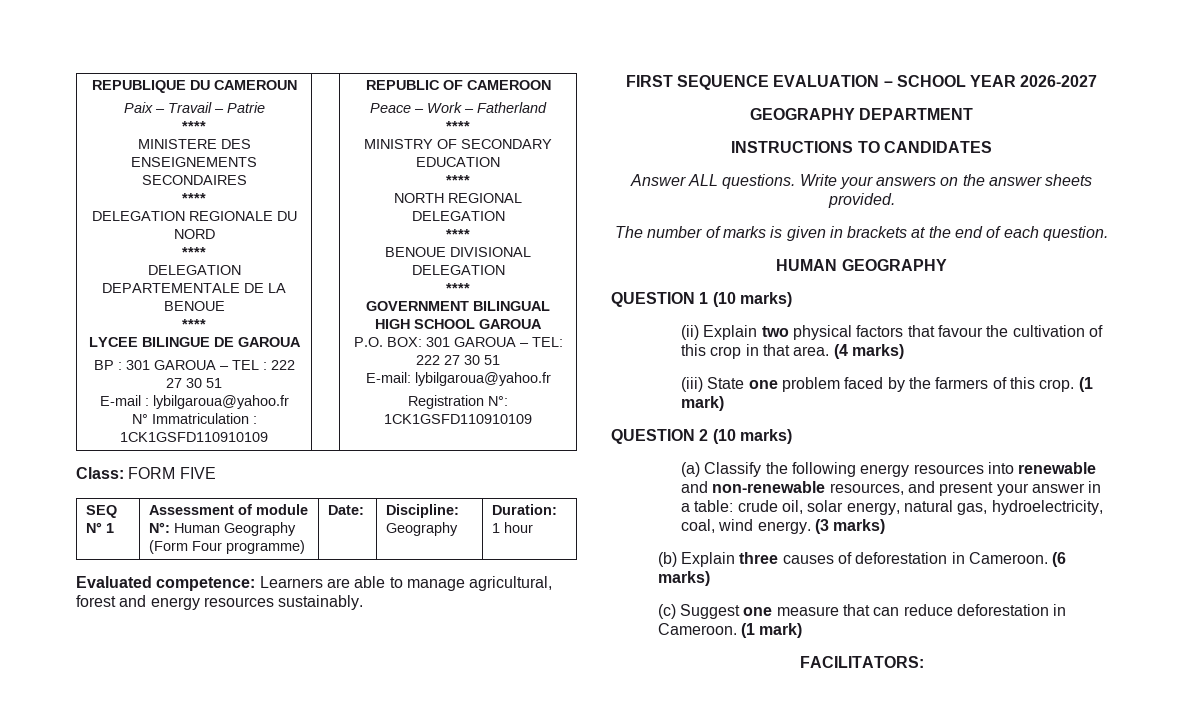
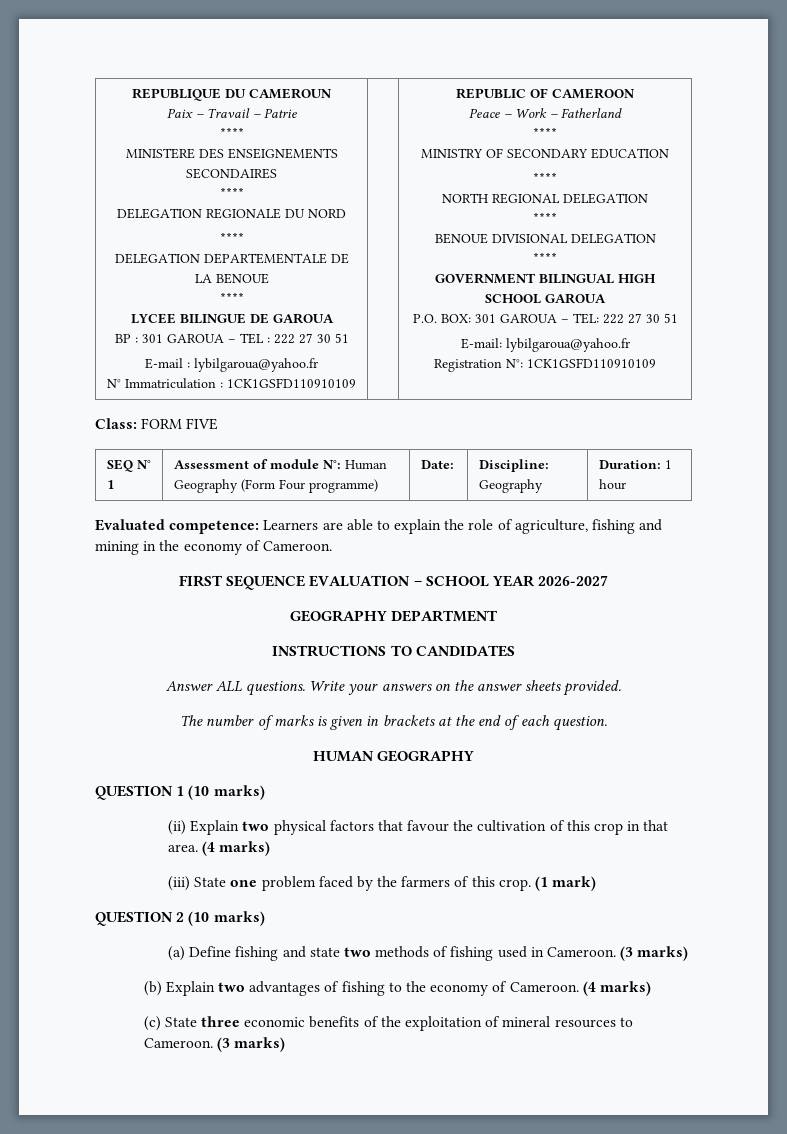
- Evaluated competence: Learners are able to manage agricultural, forest and energy resources sustainably.
+ Evaluated competence: Learners are able to explain the role of agriculture, fishing and mining in the economy of Cameroon.
- (a) Classify the following energy resources into renewable and non-renewable resources, and present your answer in a table: crude oil, solar energy, natural gas, hydroelectricity, coal, wind energy. (3 marks)
- (b) Explain three causes of deforestation in Cameroon. (6 marks)
- (c) Suggest one measure that can reduce deforestation in Cameroon. (1 mark)
- FACILITATORS:
+ (a) Define fishing and state two methods of fishing used in Cameroon. (3 marks)
+ (b) Explain two advantages of fishing to the economy of Cameroon. (4 marks)
+ (c) State three economic benefits of the exploitation of mineral resources to Cameroon. (3 marks)

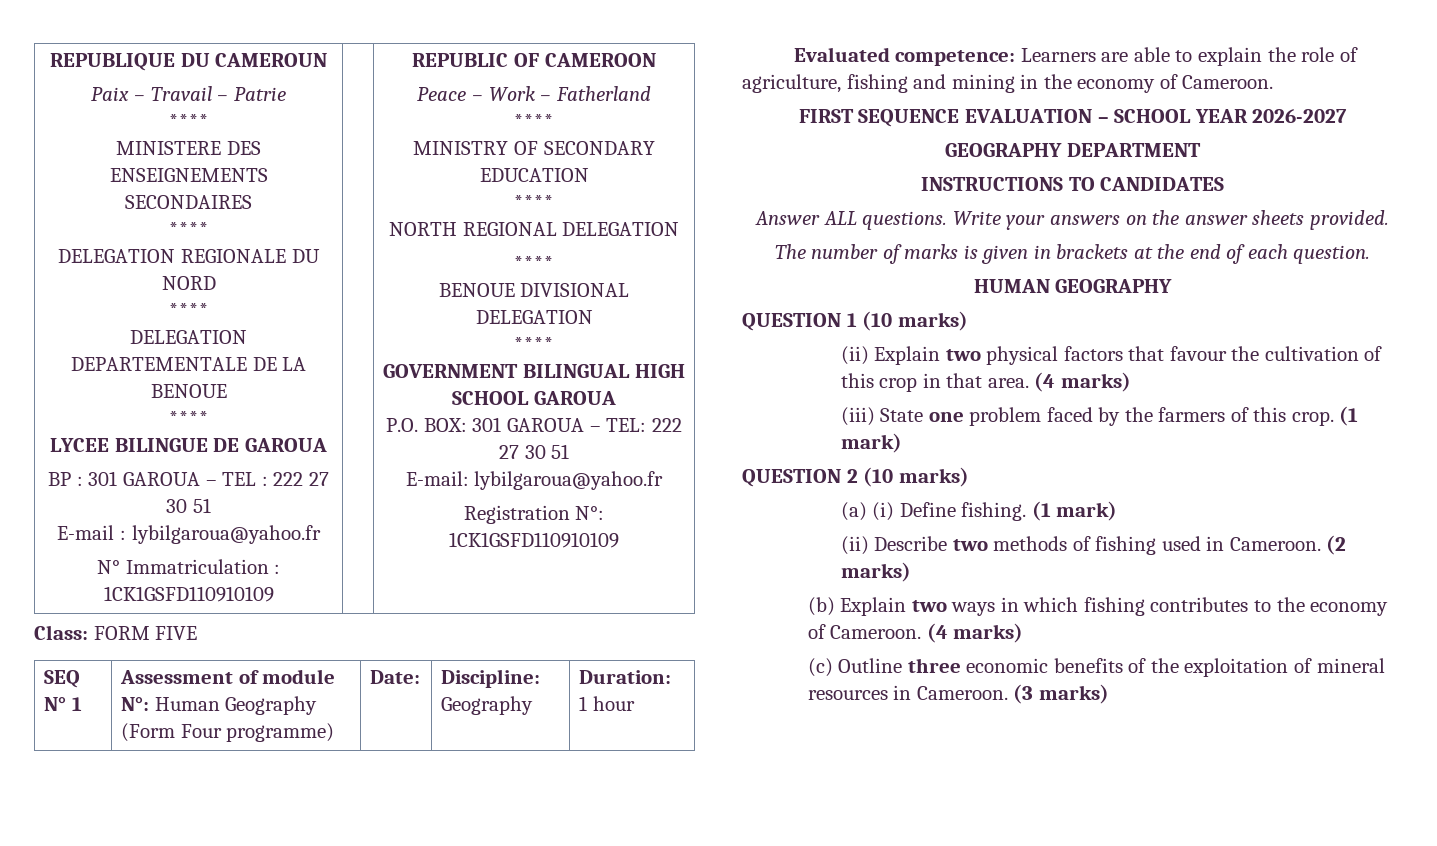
- (a) Define fishing and state two methods of fishing used in Cameroon. (3 marks)
+ (a) (i) Define fishing. (1 mark)
+ (ii) Describe two methods of fishing used in Cameroon. (2 marks)
- (b) Explain two advantages of fishing to the economy of Cameroon.
+ (b) Explain two ways in which fishing contributes to the economy of Cameroon.
- (c) State three economic benefits of the exploitation of mineral resources to Cameroon.
+ (c) Outline three economic benefits of the exploitation of mineral resources in Cameroon.

